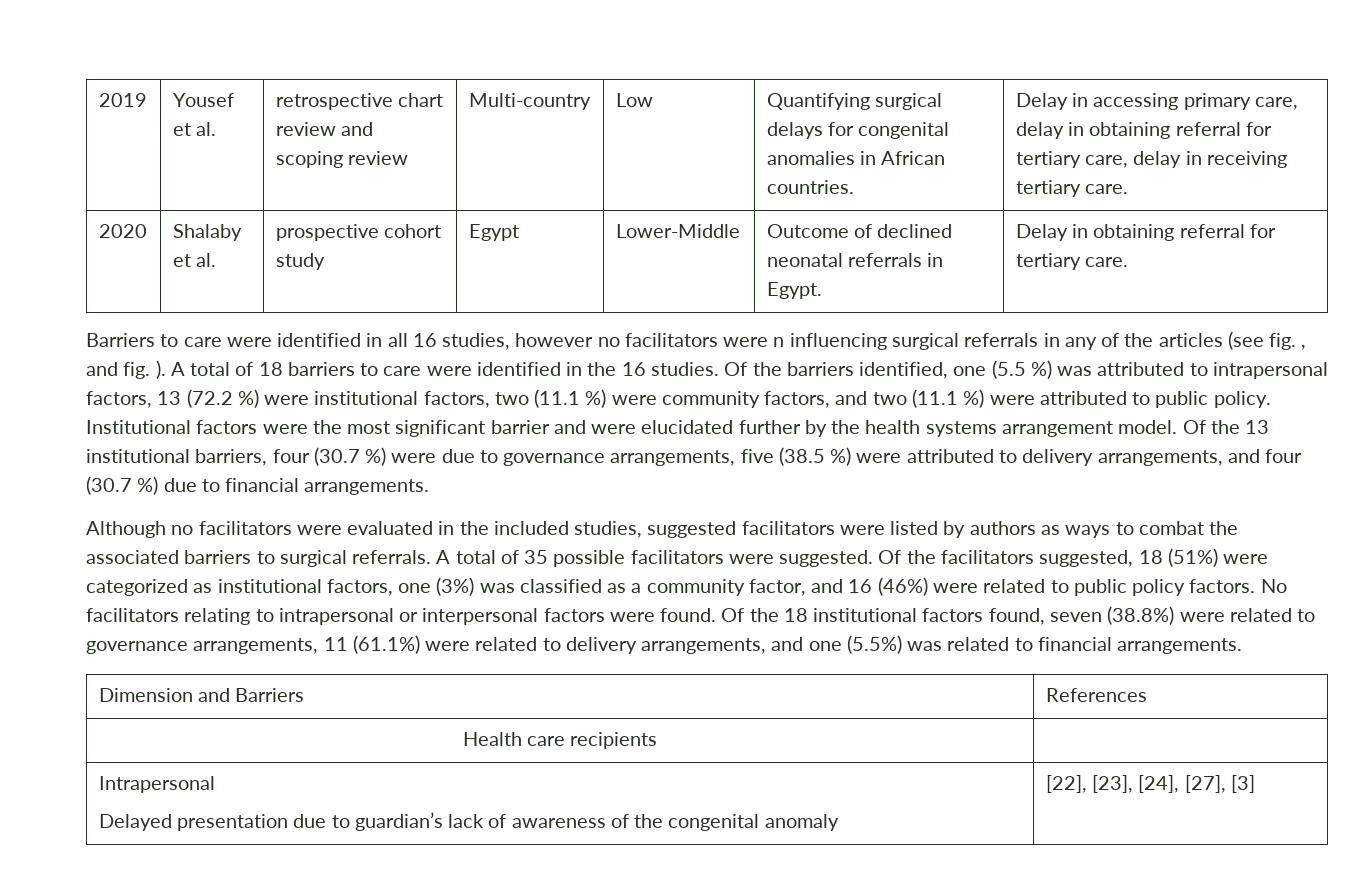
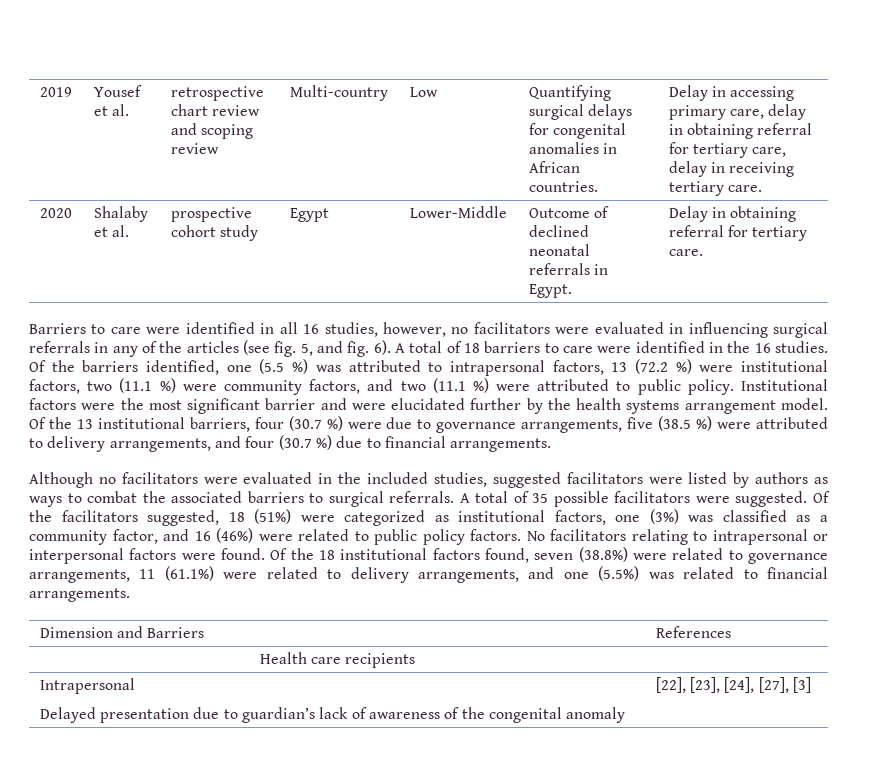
- Barriers to care were identified in all 16 studies, however no facilitators were n influencing surgical referrals in any of the articles (see fig. , and fig. ).
+ Barriers to care were identified in all 16 studies, however, no facilitators were evaluated in influencing surgical referrals in any of the articles (see fig. 5, and fig. 6).

